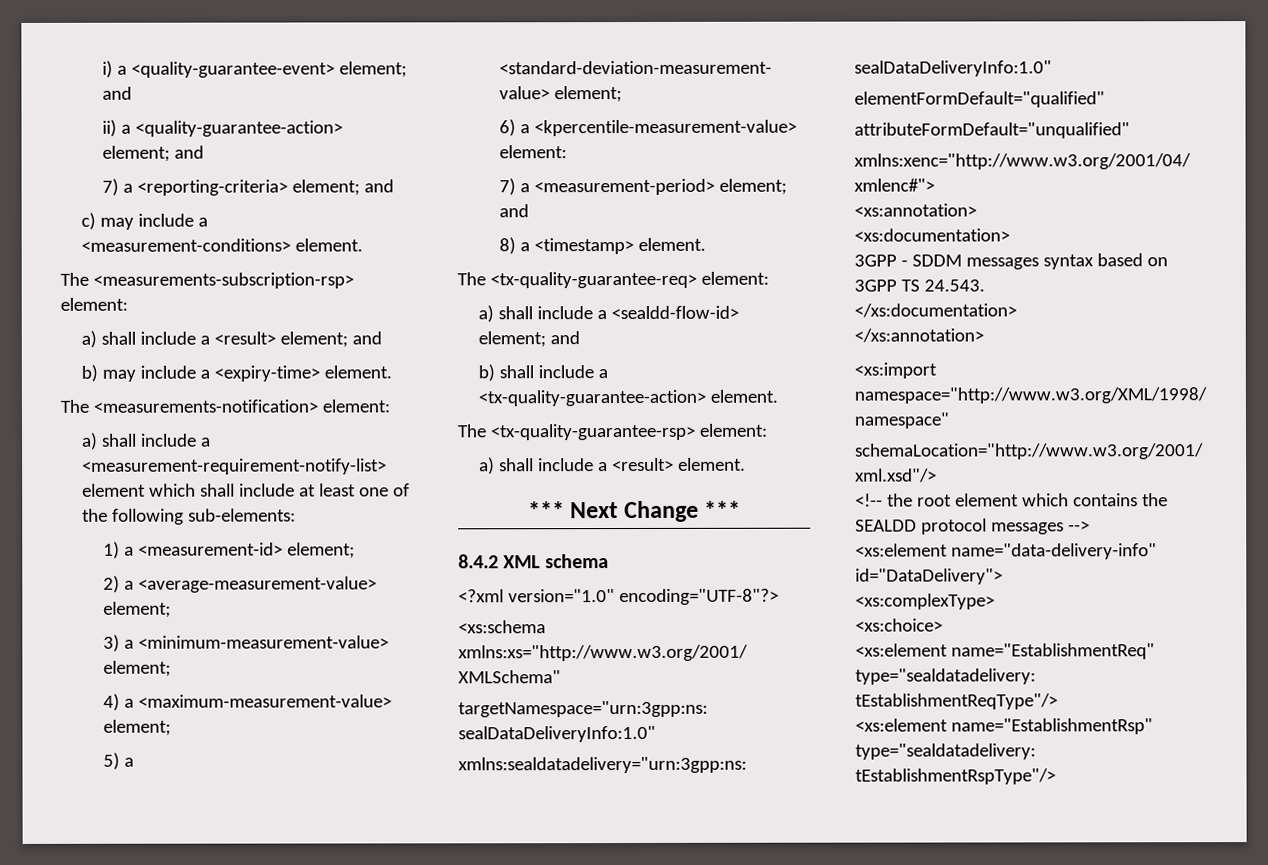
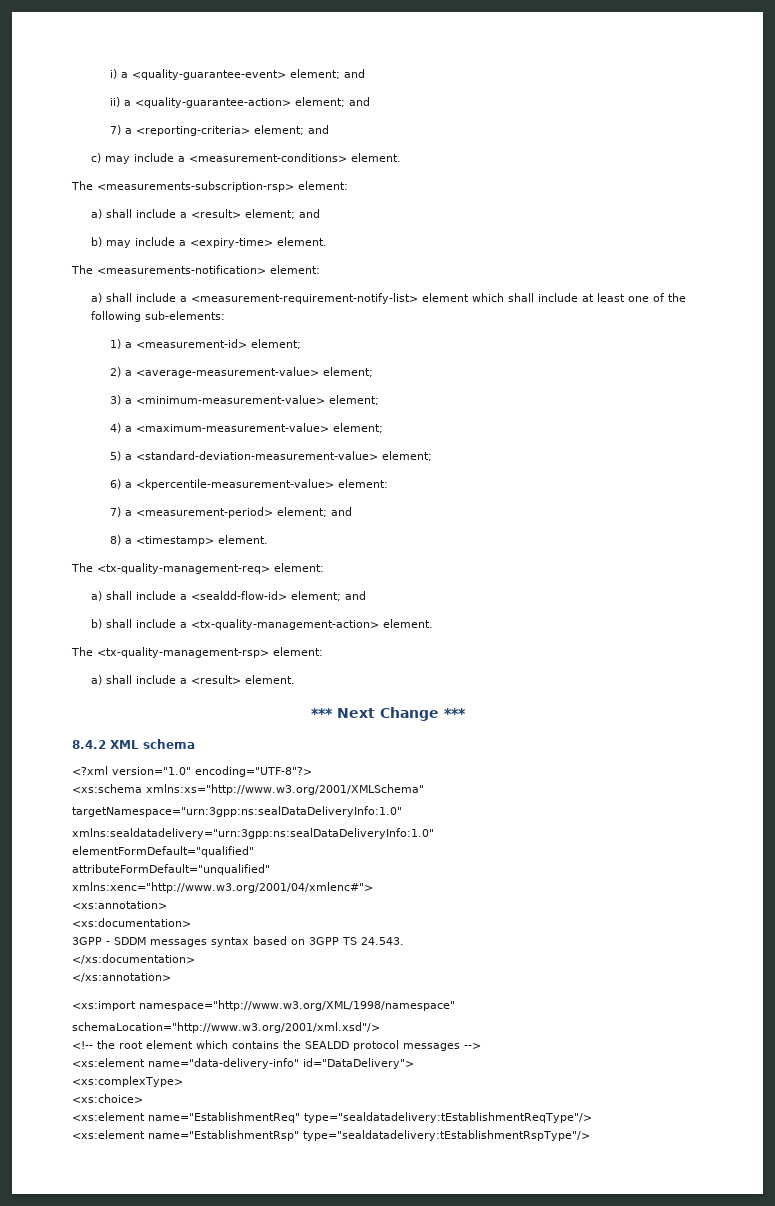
- The <tx-quality-guarantee-req> element:
+ The <tx-quality-management-req> element:
- b) shall include a <tx-quality-guarantee-action> element.
- The <tx-quality-guarantee-rsp> element:
+ b) shall include a <tx-quality-management-action> element.
+ The <tx-quality-management-rsp> element:

